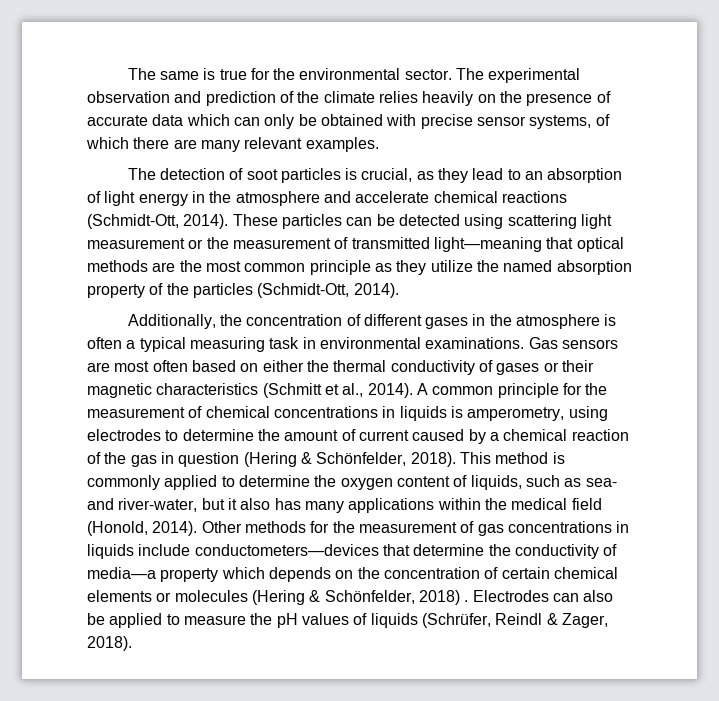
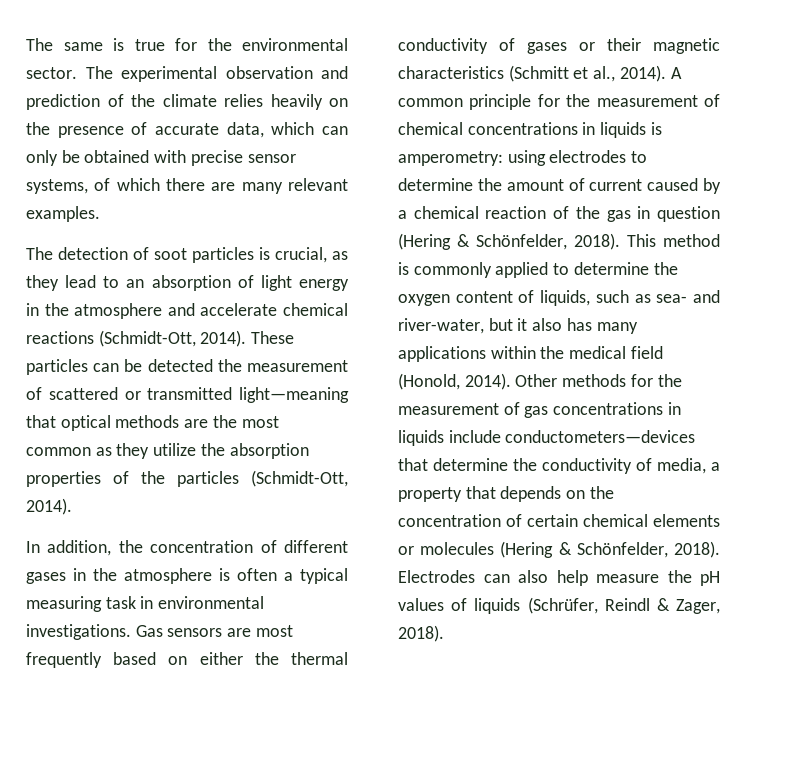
- The experimental observation and prediction of the climate relies heavily on the presence of accurate data which can only be obtained with precise sensor systems, of which there are many relevant examples.
+ The experimental observation and prediction of the climate relies heavily on the presence of accurate data, which can only be obtained with precise sensor systems, of which there are many relevant examples.
- These particles can be detected using scattering light measurement or the measurement of transmitted light—meaning that optical methods are the most common principle as they utilize the named absorption property of the particles (Schmidt-Ott, 2014).
+ These particles can be detected the measurement of scattered or transmitted light—meaning that optical methods are the most common as they utilize the absorption properties of the particles (Schmidt-Ott, 2014).
- Additionally, the concentration of different gases in the atmosphere is often a typical measuring task in environmental examinations.
+ In addition, the concentration of different gases in the atmosphere is often a typical measuring task in environmental investigations.
- Gas sensors are most often based on either the thermal conductivity of gases or their magnetic characteristics (Schmitt et al., 2014).
+ Gas sensors are most frequently based on either the thermal conductivity of gases or their magnetic characteristics (Schmitt et al., 2014).
- A common principle for the measurement of chemical concentrations in liquids is amperometry, using electrodes to determine the amount of current caused by a chemical reaction of the gas in question (Hering & Schönfelder, 2018).
+ A common principle for the measurement of chemical concentrations in liquids is amperometry: using electrodes to determine the amount of current caused by a chemical reaction of the gas in question (Hering & Schönfelder, 2018).
- Other methods for the measurement of gas concentrations in liquids include conductometers—devices that determine the conductivity of media—a property which depends on the concentration of certain chemical elements or molecules (Hering & Schönfelder, 2018) .
+ Other methods for the measurement of gas concentrations in liquids include conductometers—devices that determine the conductivity of media, a property that depends on the concentration of certain chemical elements or molecules (Hering & Schönfelder, 2018).
- Electrodes can also be applied to measure the pH values of liquids (Schrüfer, Reindl & Zager, 2018).
+ Electrodes can also help measure the pH values of liquids (Schrüfer, Reindl & Zager, 2018).

